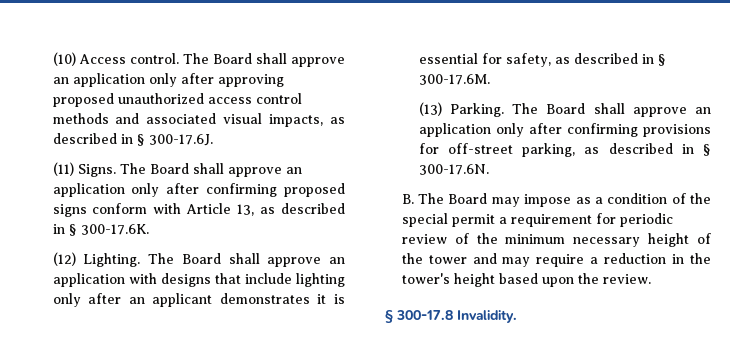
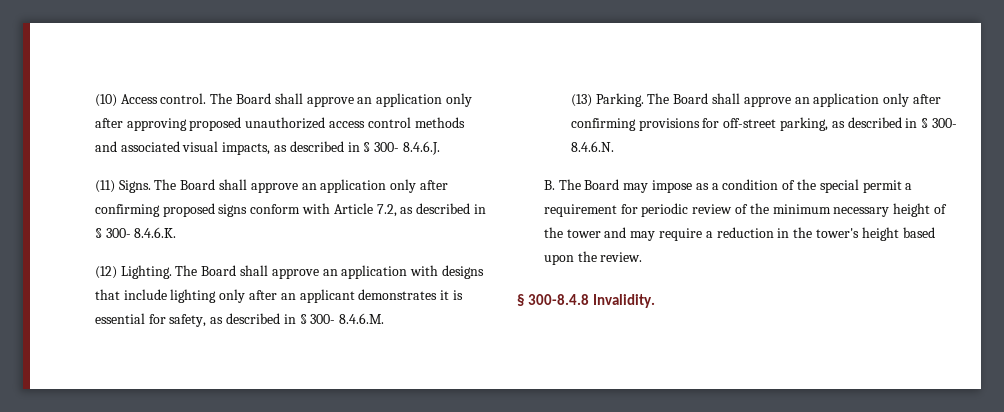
- The Board shall approve an application only after approving proposed unauthorized access control methods and associated visual impacts, as described in § 300-17.6J.
+ The Board shall approve an application only after approving proposed unauthorized access control methods and associated visual impacts, as described in § 300- 8.4.6.J.
- The Board shall approve an application only after confirming proposed signs conform with Article 13, as described in § 300-17.6K.
+ The Board shall approve an application only after confirming proposed signs conform with Article 7.2, as described in § 300- 8.4.6.K.
- The Board shall approve an application with designs that include lighting only after an applicant demonstrates it is essential for safety, as described in § 300-17.6M.
+ The Board shall approve an application with designs that include lighting only after an applicant demonstrates it is essential for safety, as described in § 300- 8.4.6.M.
- The Board shall approve an application only after confirming provisions for off-street parking, as described in § 300-17.6N.
+ The Board shall approve an application only after confirming provisions for off-street parking, as described in § 300- 8.4.6.N.
- § 300-17.8 Invalidity.
+ § 300-8.4.8 Invalidity.

